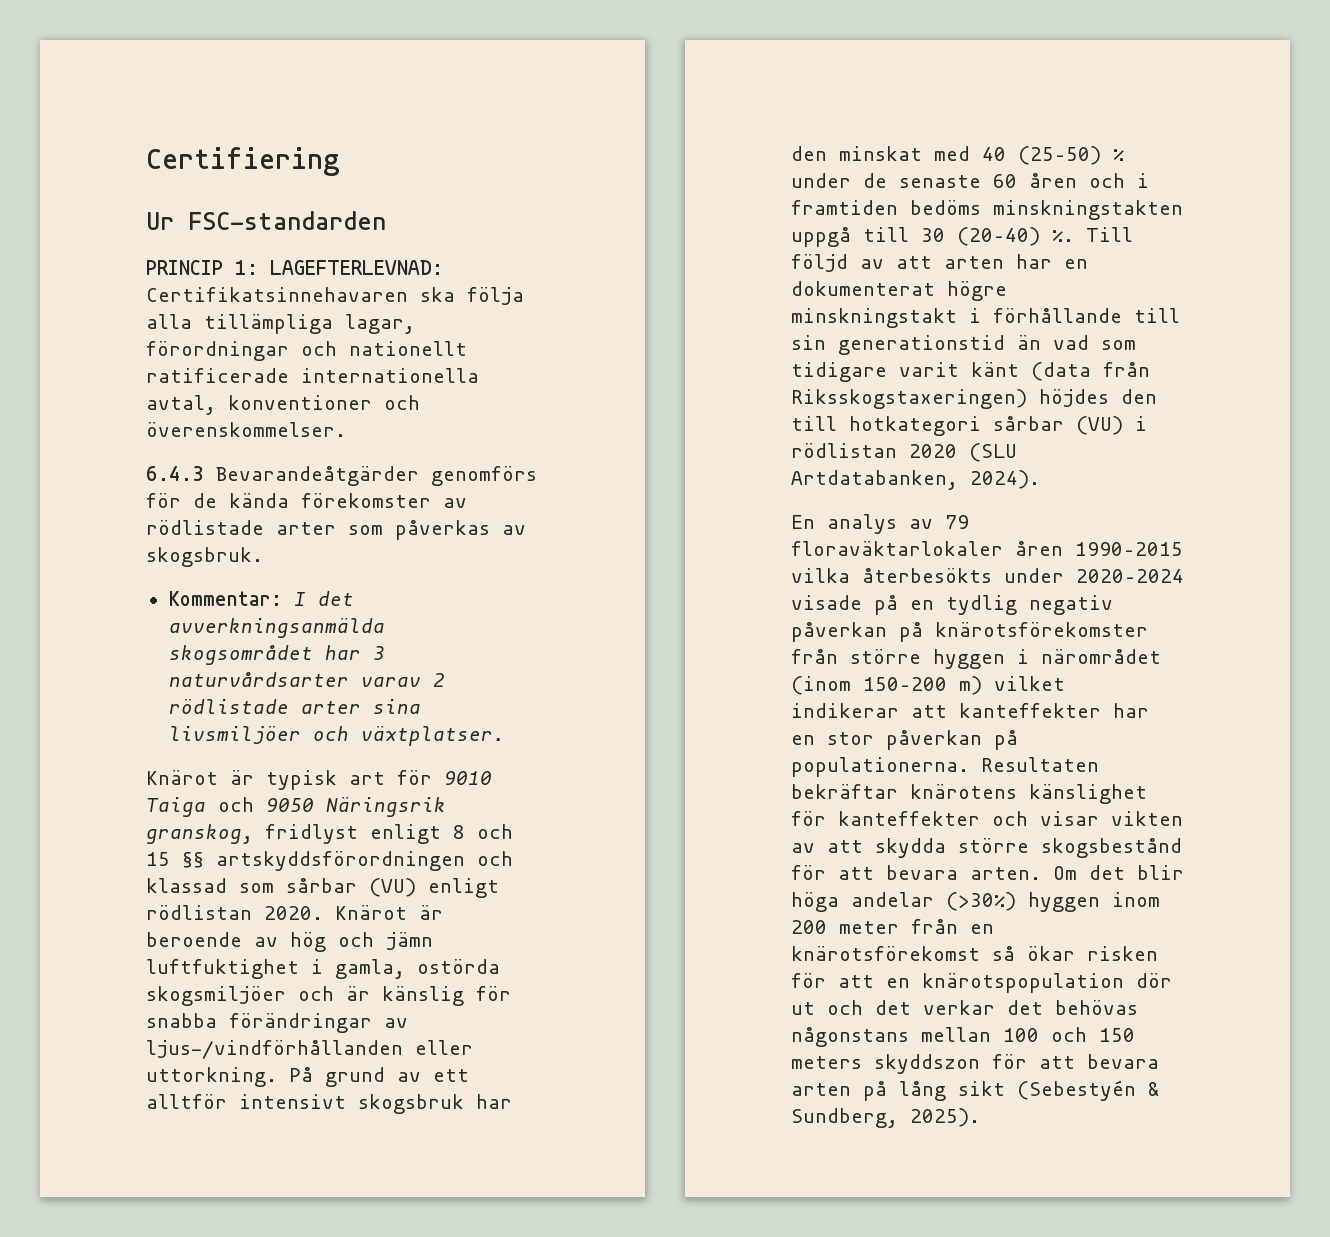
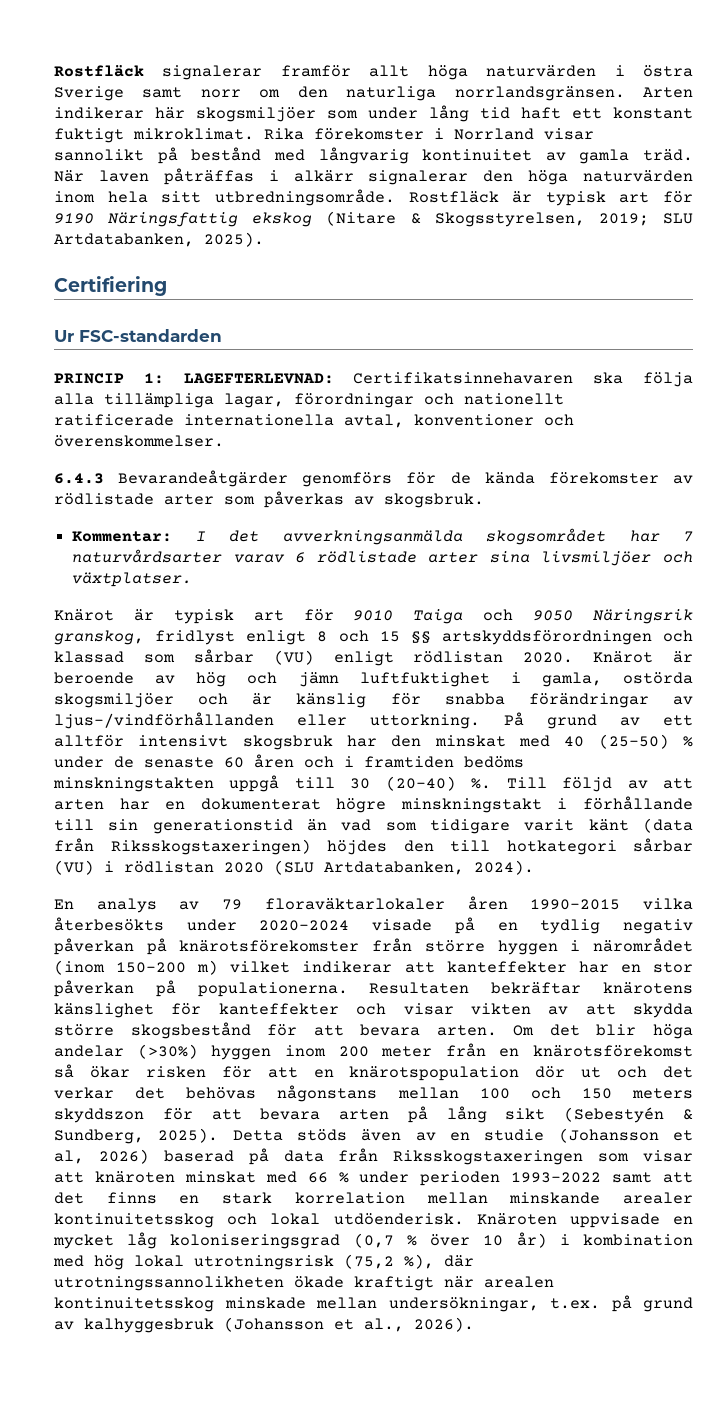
+ Rostfläck signalerar framför allt höga naturvärden i östra Sverige samt norr om den naturliga norrlandsgränsen. Arten indikerar här skogsmiljöer som under lång tid haft ett konstant fuktigt mikroklimat. Rika förekomster i Norrland visar sannolikt på bestånd med långvarig kontinuitet av gamla träd. När laven påträffas i alkärr signalerar den höga naturvärden inom hela sitt utbredningsområde. Rostfläck är typisk art för 9190 Näringsfattig ekskog (Nitare & Skogsstyrelsen, 2019; SLU Artdatabanken, 2025).
- Kommentar: I det avverkningsanmälda skogsområdet har 3 naturvårdsarter varav 2 rödlistade arter sina livsmiljöer och växtplatser.
+ Kommentar: I det avverkningsanmälda skogsområdet har 7 naturvårdsarter varav 6 rödlistade arter sina livsmiljöer och växtplatser.
+ Detta stöds även av en studie (Johansson et al, 2026) baserad på data från Riksskogstaxeringen som visar att knäroten minskat med 66 % under perioden 1993–2022 samt att det finns en stark korrelation mellan minskande arealer kontinuitetsskog och lokal utdöenderisk. Knäroten uppvisade en mycket låg koloniseringsgrad (0,7 % över 10 år) i kombination med hög lokal utrotningsrisk (75,2 %), där utrotningssannolikheten ökade kraftigt när arealen kontinuitetsskog minskade mellan undersökningar, t.ex. på grund av kalhyggesbruk (Johansson et al., 2026).

